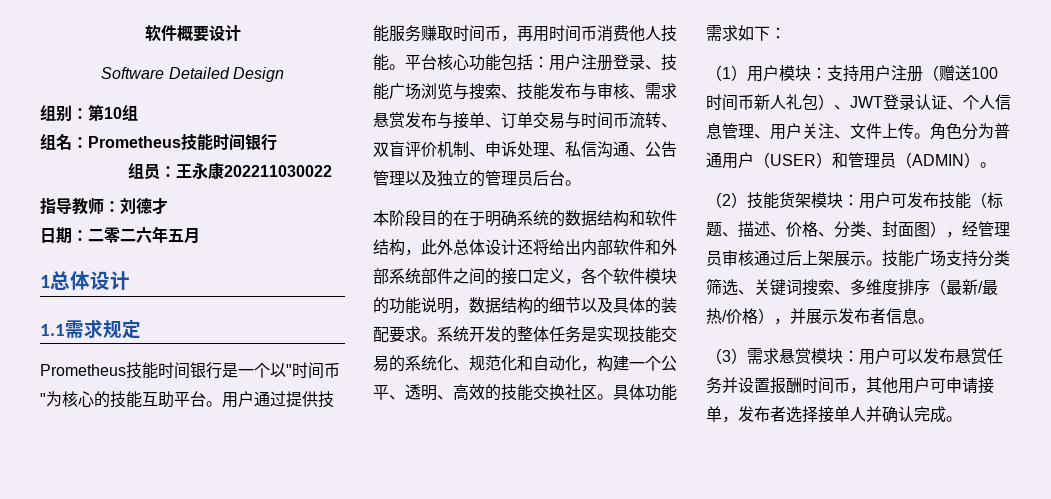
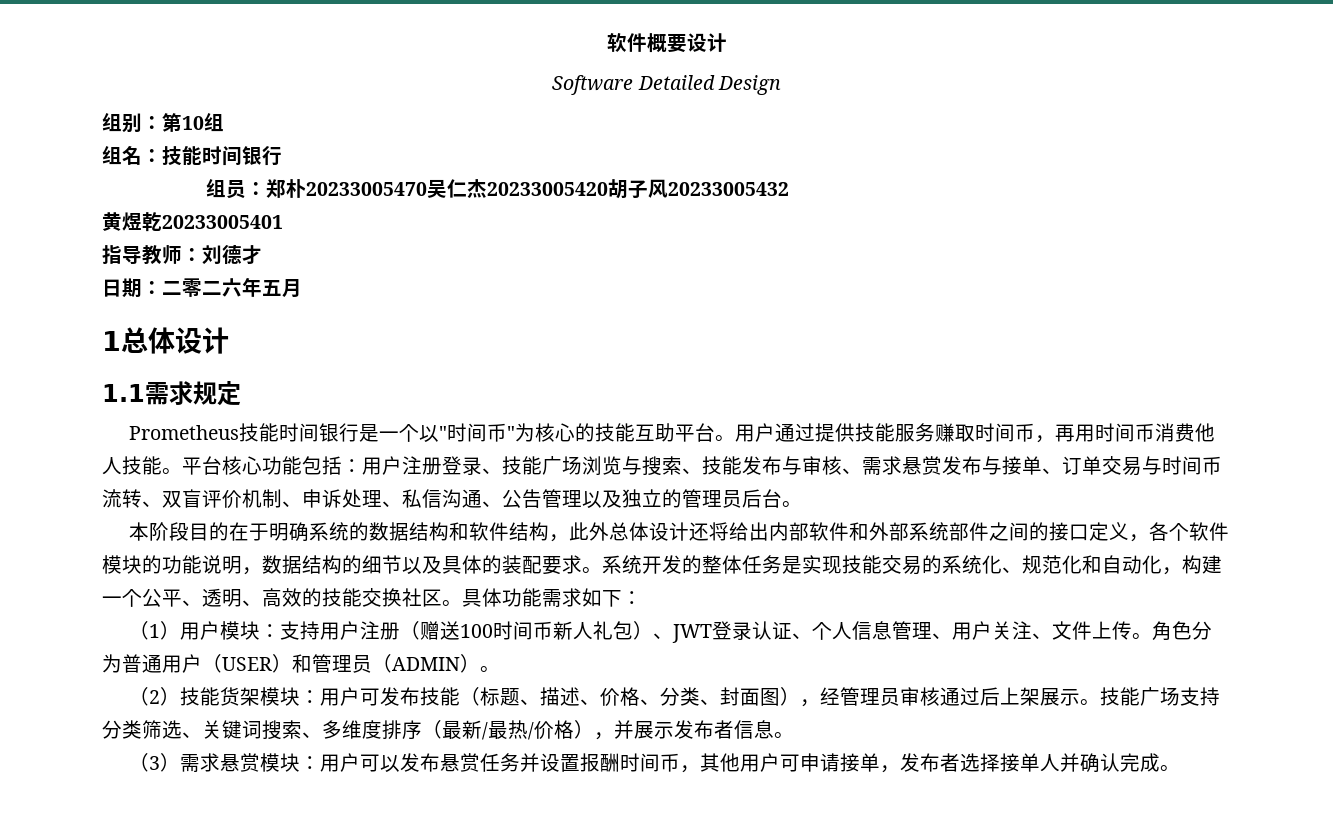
- 组名：Prometheus技能时间银行
+ 组名：技能时间银行
- 组员：王永康202211030022
+ 组员：郑朴20233005470吴仁杰20233005420胡子风20233005432
+ 黄煜乾20233005401

